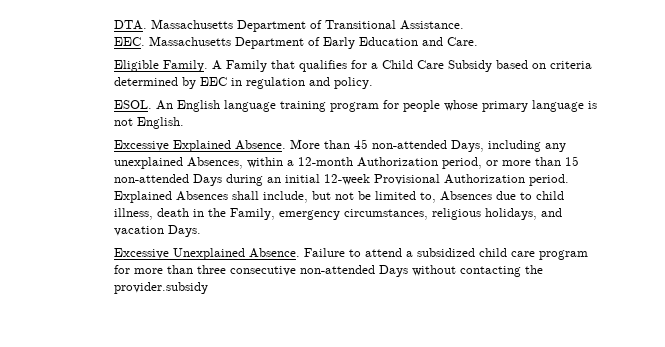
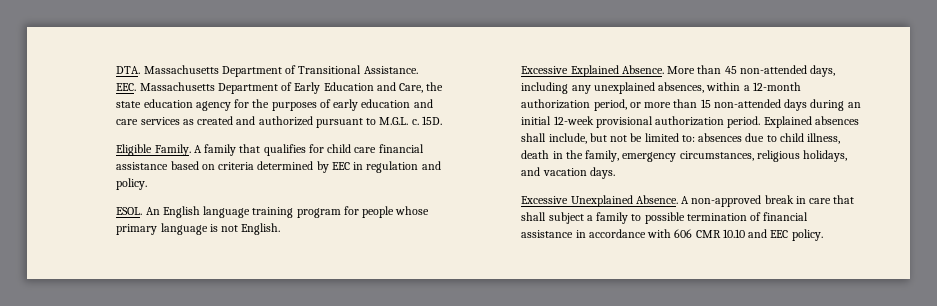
- EEC. Massachusetts Department of Early Education and Care.
+ EEC. Massachusetts Department of Early Education and Care, the state education agency for the purposes of early education and care services as created and authorized pursuant to M.G.L. c. 15D.
- A Family that qualifies for a Child Care Subsidy based on criteria determined by EEC in regulation and policy.
+ A family that qualifies for child care financial assistance based on criteria determined by EEC in regulation and policy.
- More than 45 non-attended Days, including any unexplained Absences, within a 12-month Authorization period, or more than 15 non-attended Days during an initial 12-week Provisional Authorization period.
+ More than 45 non-attended days, including any unexplained absences, within a 12-month authorization period, or more than 15 non-attended days during an initial 12-week provisional authorization period.
- Explained Absences shall include, but not be limited to, Absences due to child illness, death in the Family, emergency circumstances, religious holidays, and vacation Days.
+ Explained absences shall include, but not be limited to: absences due to child illness, death in the family, emergency circumstances, religious holidays, and vacation days.
- Failure to attend a subsidized child care program for more than three consecutive non-attended Days without contacting the provider.subsidy
+ A non-approved break in care that shall subject a family to possible termination of financial assistance in accordance with 606 CMR 10.10 and EEC policy.

